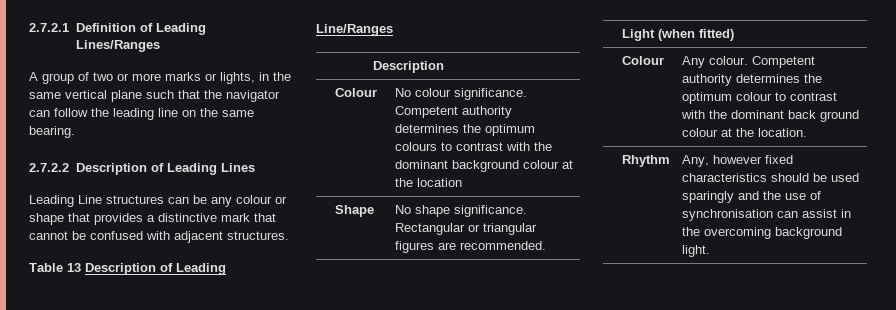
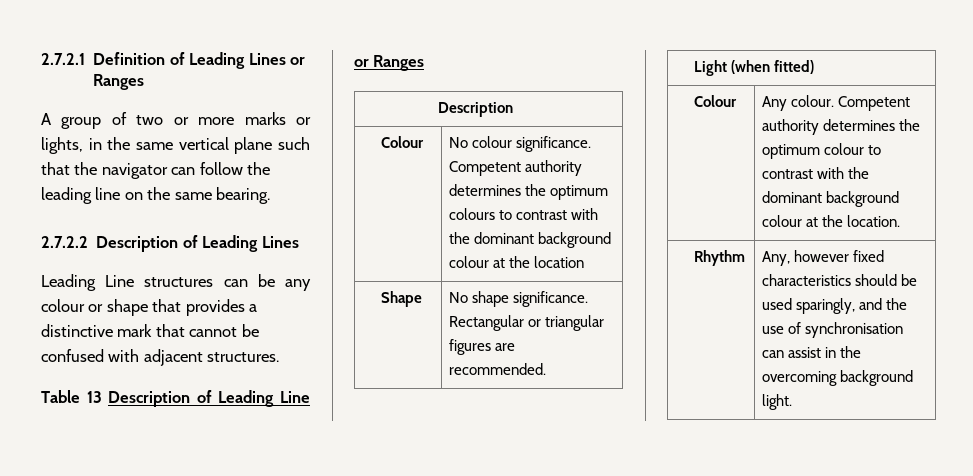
- 2.7.2.1 Definition of Leading Lines/Ranges
+ 2.7.2.1 Definition of Leading Lines or Ranges
- Table 13 Description of Leading Line/Ranges
+ Table 13 Description of Leading Line or Ranges
- Colour | Any colour. Competent authority determines the optimum colour to contrast with the dominant back ground colour at the location.
+ Colour | Any colour. Competent authority determines the optimum colour to contrast with the dominant background colour at the location.
- Rhythm | Any, however fixed characteristics should be used sparingly and the use of synchronisation can assist in the overcoming background light.
+ Rhythm | Any, however fixed characteristics should be used sparingly, and the use of synchronisation can assist in the overcoming background light.

